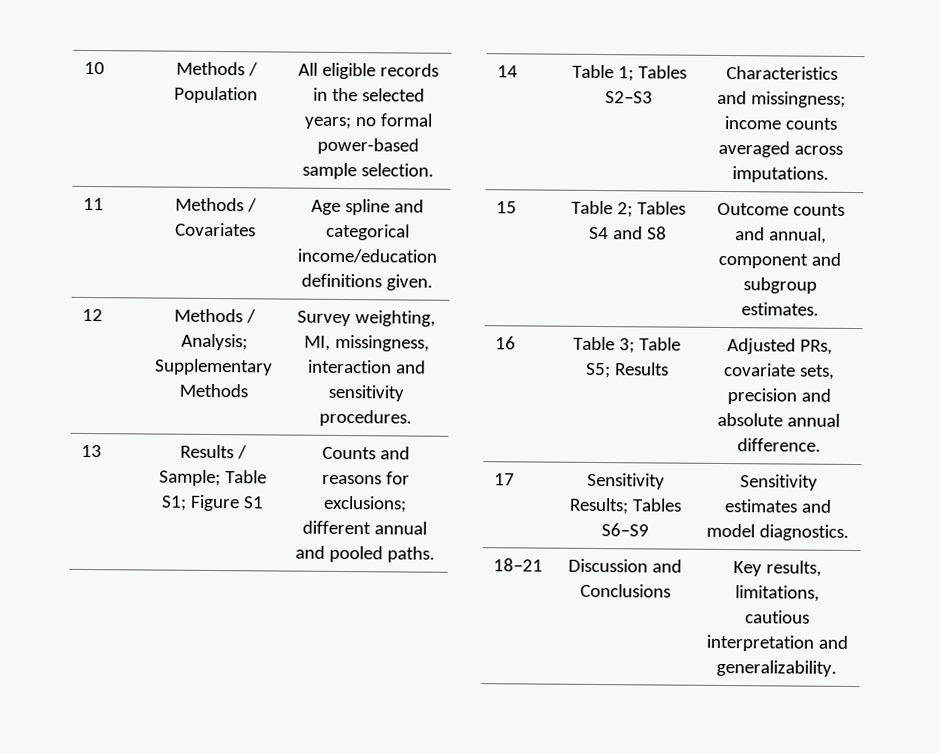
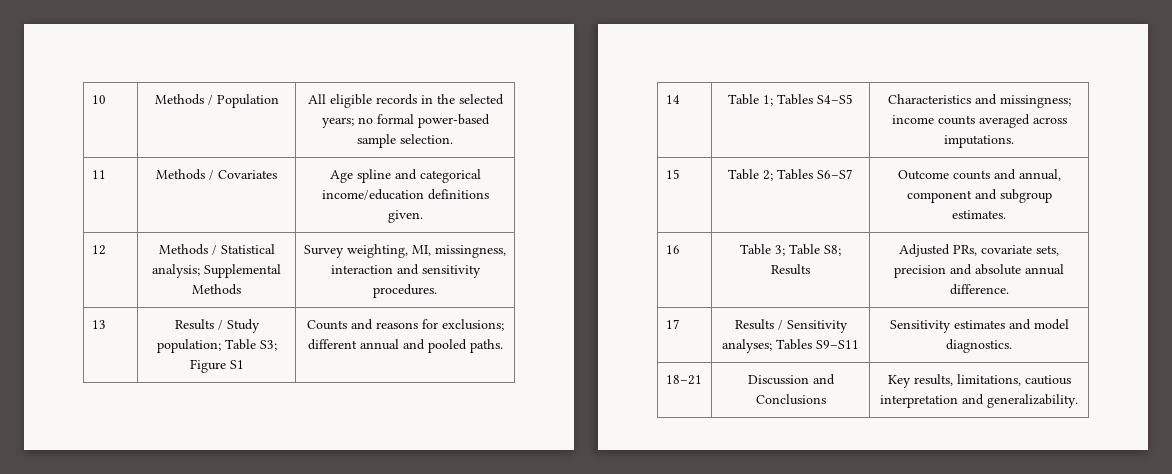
- 12 | Methods / Analysis; Supplementary Methods | Survey weighting, MI, missingness, interaction and sensitivity procedures.
+ 12 | Methods / Statistical analysis; Supplemental Methods | Survey weighting, MI, missingness, interaction and sensitivity procedures.
- 13 | Results / Sample; Table S1; Figure S1 | Counts and reasons for exclusions; different annual and pooled paths.
+ 13 | Results / Study population; Table S3; Figure S1 | Counts and reasons for exclusions; different annual and pooled paths.
- 14 | Table 1; Tables S2–S3 | Characteristics and missingness; income counts averaged across imputations.
+ 14 | Table 1; Tables S4–S5 | Characteristics and missingness; income counts averaged across imputations.
- 15 | Table 2; Tables S4 and S8 | Outcome counts and annual, component and subgroup estimates.
+ 15 | Table 2; Tables S6–S7 | Outcome counts and annual, component and subgroup estimates.
- 16 | Table 3; Table S5; Results | Adjusted PRs, covariate sets, precision and absolute annual difference.
+ 16 | Table 3; Table S8; Results | Adjusted PRs, covariate sets, precision and absolute annual difference.
- 17 | Sensitivity Results; Tables S6–S9 | Sensitivity estimates and model diagnostics.
+ 17 | Results / Sensitivity analyses; Tables S9–S11 | Sensitivity estimates and model diagnostics.

